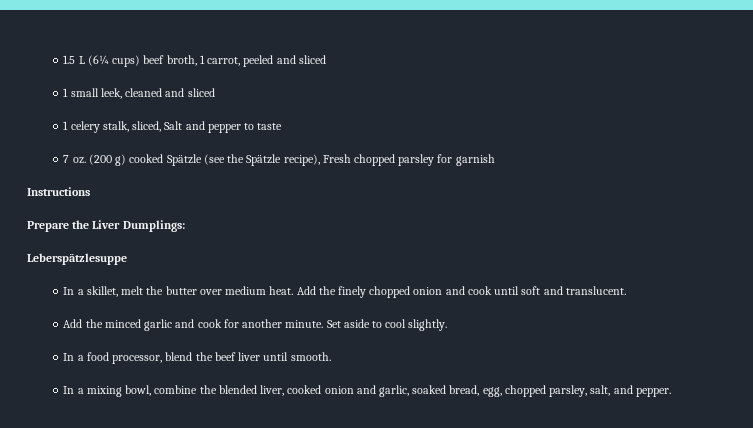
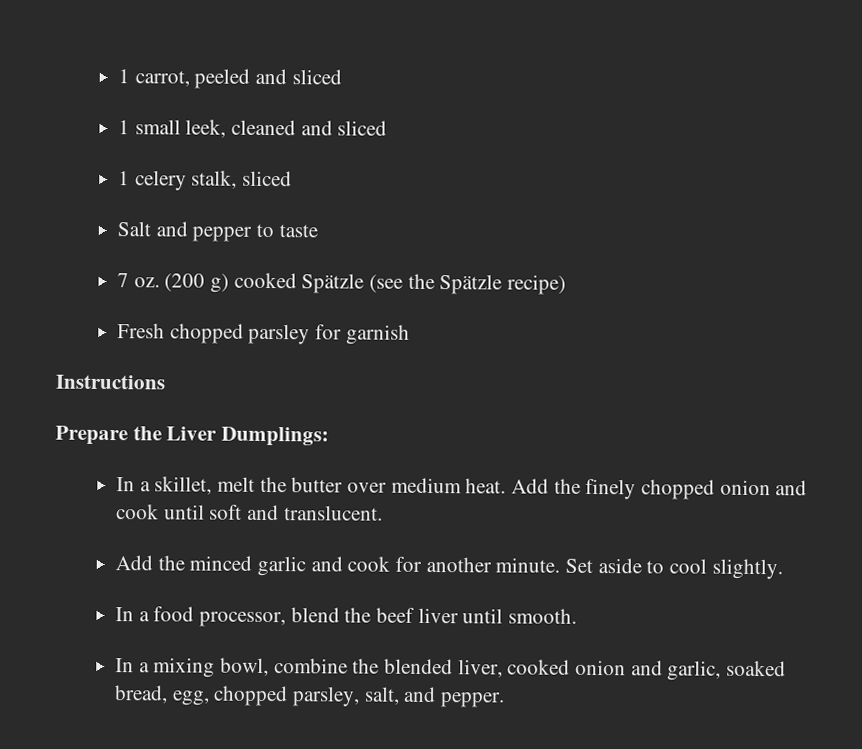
- 1.5 L (6¼ cups) beef broth, 1 carrot, peeled and sliced
+ 1 carrot, peeled and sliced
- 1 celery stalk, sliced, Salt and pepper to taste
+ 1 celery stalk, sliced
+ Salt and pepper to taste
- (200 g) cooked Spätzle (see the Spätzle recipe), Fresh chopped parsley for garnish
+ (200 g) cooked Spätzle (see the Spätzle recipe)
+ Fresh chopped parsley for garnish
- Leberspätzlesuppe

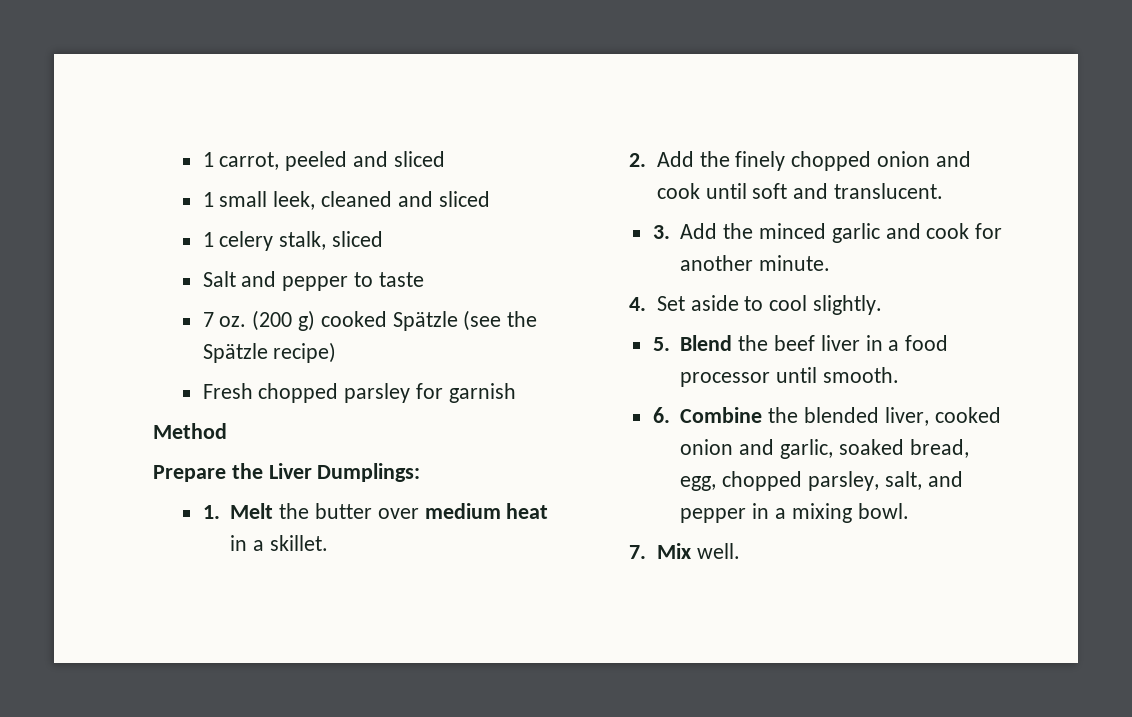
- Instructions
+ Method
- In a skillet, melt the butter over medium heat. Add the finely chopped onion and cook until soft and translucent.
+ 1. Melt the butter over medium heat in a skillet.
+ 2. Add the finely chopped onion and cook until soft and translucent.
- Add the minced garlic and cook for another minute. Set aside to cool slightly.
+ 3. Add the minced garlic and cook for another minute.
+ 4. Set aside to cool slightly.
- In a food processor, blend the beef liver until smooth.
- In a mixing bowl, combine the blended liver, cooked onion and garlic, soaked bread, egg, chopped parsley, salt, and pepper.
+ 5. Blend the beef liver in a food processor until smooth.
+ 6. Combine the blended liver, cooked onion and garlic, soaked bread, egg, chopped parsley, salt, and pepper in a mixing bowl.
+ 7. Mix well.

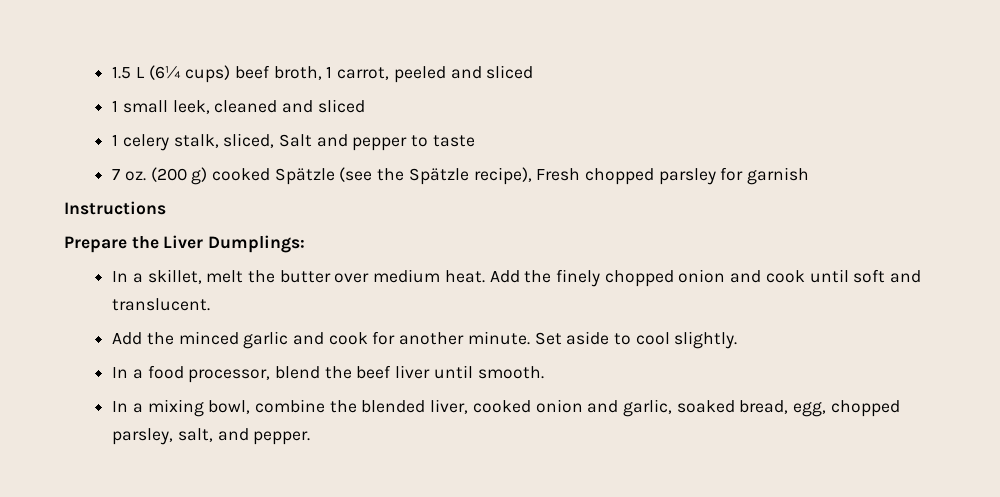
- 1 carrot, peeled and sliced
+ 1.5 L (6¼ cups) beef broth, 1 carrot, peeled and sliced
- 1 celery stalk, sliced
- Salt and pepper to taste
+ 1 celery stalk, sliced, Salt and pepper to taste
- (200 g) cooked Spätzle (see the Spätzle recipe)
- Fresh chopped parsley for garnish
+ (200 g) cooked Spätzle (see the Spätzle recipe), Fresh chopped parsley for garnish
- Method
+ Instructions
- 1. Melt the butter over medium heat in a skillet.
- 2. Add the finely chopped onion and cook until soft and translucent.
+ In a skillet, melt the butter over medium heat. Add the finely chopped onion and cook until soft and translucent.
- 3. Add the minced garlic and cook for another minute.
- 4. Set aside to cool slightly.
+ Add the minced garlic and cook for another minute. Set aside to cool slightly.
- 5. Blend the beef liver in a food processor until smooth.
- 6. Combine the blended liver, cooked onion and garlic, soaked bread, egg, chopped parsley, salt, and pepper in a mixing bowl.
- 7. Mix well.
+ In a food processor, blend the beef liver until smooth.
+ In a mixing bowl, combine the blended liver, cooked onion and garlic, soaked bread, egg, chopped parsley, salt, and pepper.

